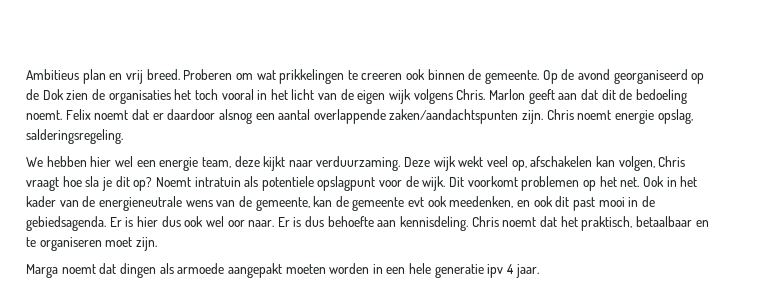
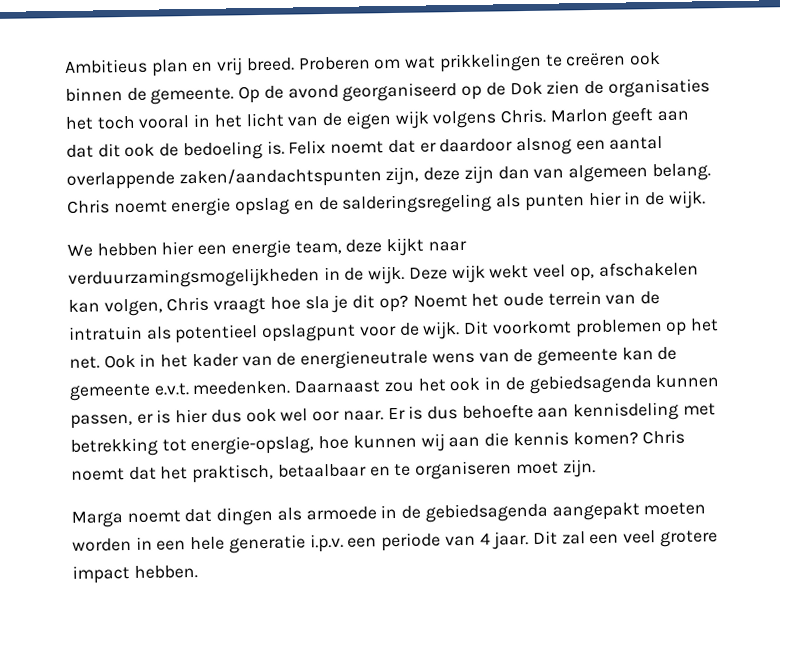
- Proberen om wat prikkelingen te creeren ook binnen de gemeente.
+ Proberen om wat prikkelingen te creëren ook binnen de gemeente.
- Marlon geeft aan dat dit de bedoeling noemt.
+ Marlon geeft aan dat dit ook de bedoeling is.
- Felix noemt dat er daardoor alsnog een aantal overlappende zaken/aandachtspunten zijn. Chris noemt energie opslag, salderingsregeling.
+ Felix noemt dat er daardoor alsnog een aantal overlappende zaken/aandachtspunten zijn, deze zijn dan van algemeen belang. Chris noemt energie opslag en de salderingsregeling als punten hier in de wijk.
- We hebben hier wel een energie team, deze kijkt naar verduurzaming.
+ We hebben hier een energie team, deze kijkt naar verduurzamingsmogelijkheden in de wijk.
- Noemt intratuin als potentiele opslagpunt voor de wijk.
+ Noemt het oude terrein van de intratuin als potentieel opslagpunt voor de wijk.
- Ook in het kader van de energieneutrale wens van de gemeente, kan de gemeente evt ook meedenken, en ook dit past mooi in de gebiedsagenda. Er is hier dus ook wel oor naar.
+ Ook in het kader van de energieneutrale wens van de gemeente kan de gemeente e.v.t. meedenken. Daarnaast zou het ook in de gebiedsagenda kunnen passen, er is hier dus ook wel oor naar.
- Er is dus behoefte aan kennisdeling.
+ Er is dus behoefte aan kennisdeling met betrekking tot energie-opslag, hoe kunnen wij aan die kennis komen?
- Marga noemt dat dingen als armoede aangepakt moeten worden in een hele generatie ipv 4 jaar.
+ Marga noemt dat dingen als armoede in de gebiedsagenda aangepakt moeten worden in een hele generatie i.p.v. een periode van 4 jaar. Dit zal een veel grotere impact hebben.

